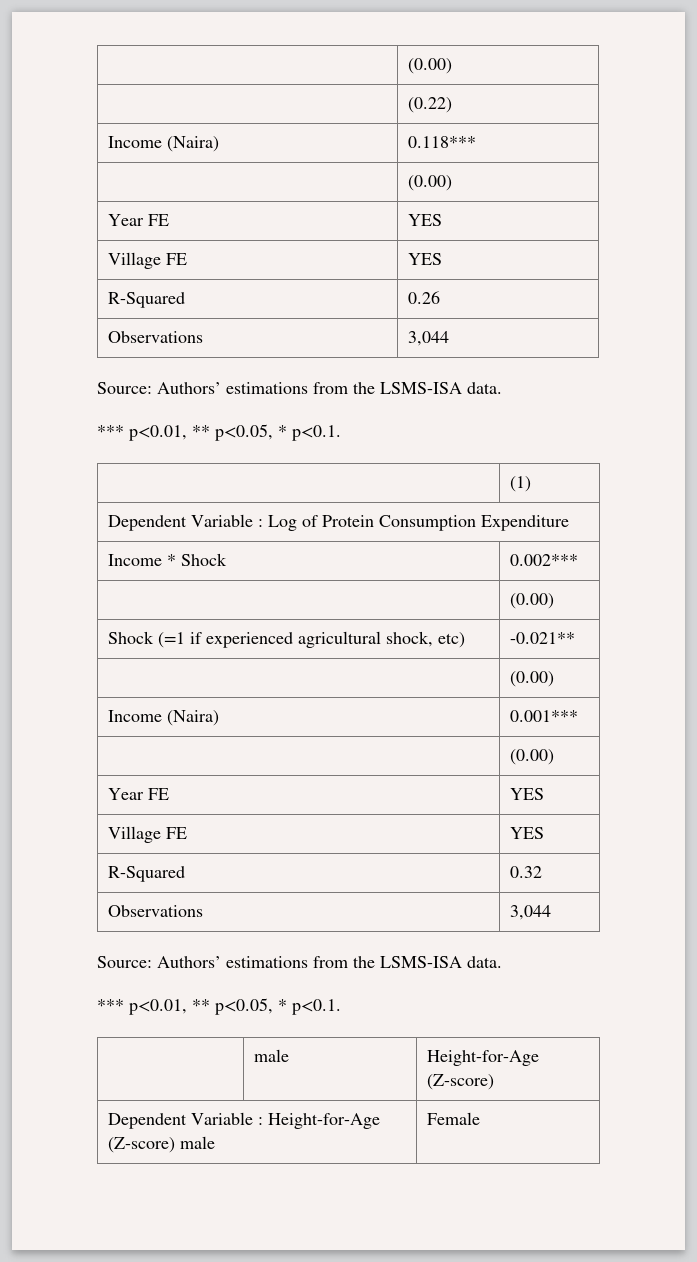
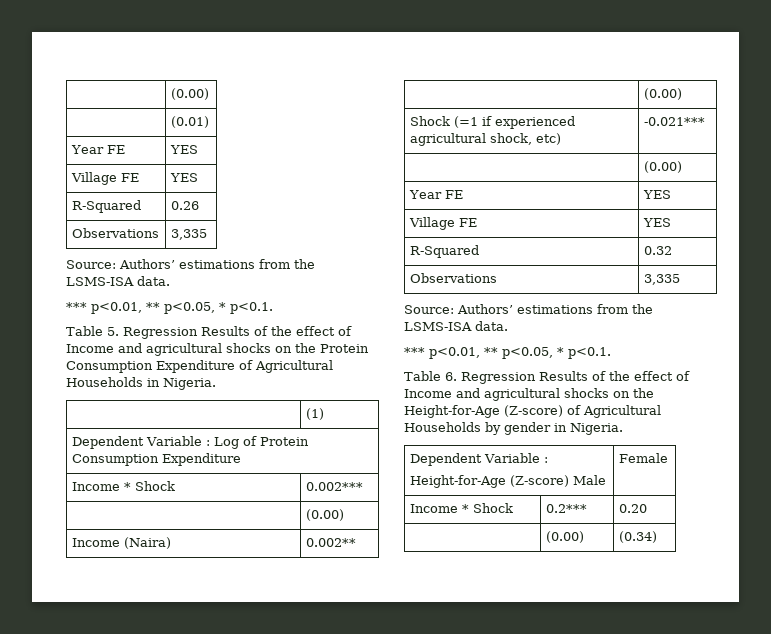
- | (0.22)
- Income (Naira) | 0.118***
- | (0.00)
+ | (0.01)
  R-Squared | 0.26
- Observations | 3,044
+ Observations | 3,335
+ Table 5. Regression Results of the effect of Income and agricultural shocks on the Protein Consumption Expenditure of Agricultural Households in Nigeria.
+ Income (Naira) | 0.002**
+ | (0.00)
- Shock (=1 if experienced agricultural shock, etc) | -0.021**
- | (0.00)
- Income (Naira) | 0.001***
+ Shock (=1 if experienced agricultural shock, etc) | -0.021***
  R-Squared | 0.32
- Observations | 3,044
+ Observations | 3,335
- | male | Height-for-Age (Z-score)
- Dependent Variable : Height-for-Age (Z-score) male | Female
+ Table 6. Regression Results of the effect of Income and agricultural shocks on the Height-for-Age (Z-score) of Agricultural Households by gender in Nigeria.
+ Dependent Variable :
+ Height-for-Age (Z-score) Male | Female
+ Income * Shock | 0.2*** | 0.20
+ | (0.00) | (0.34)

